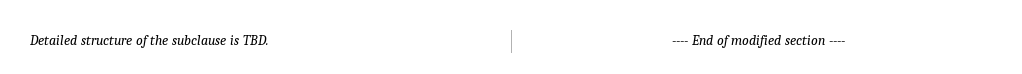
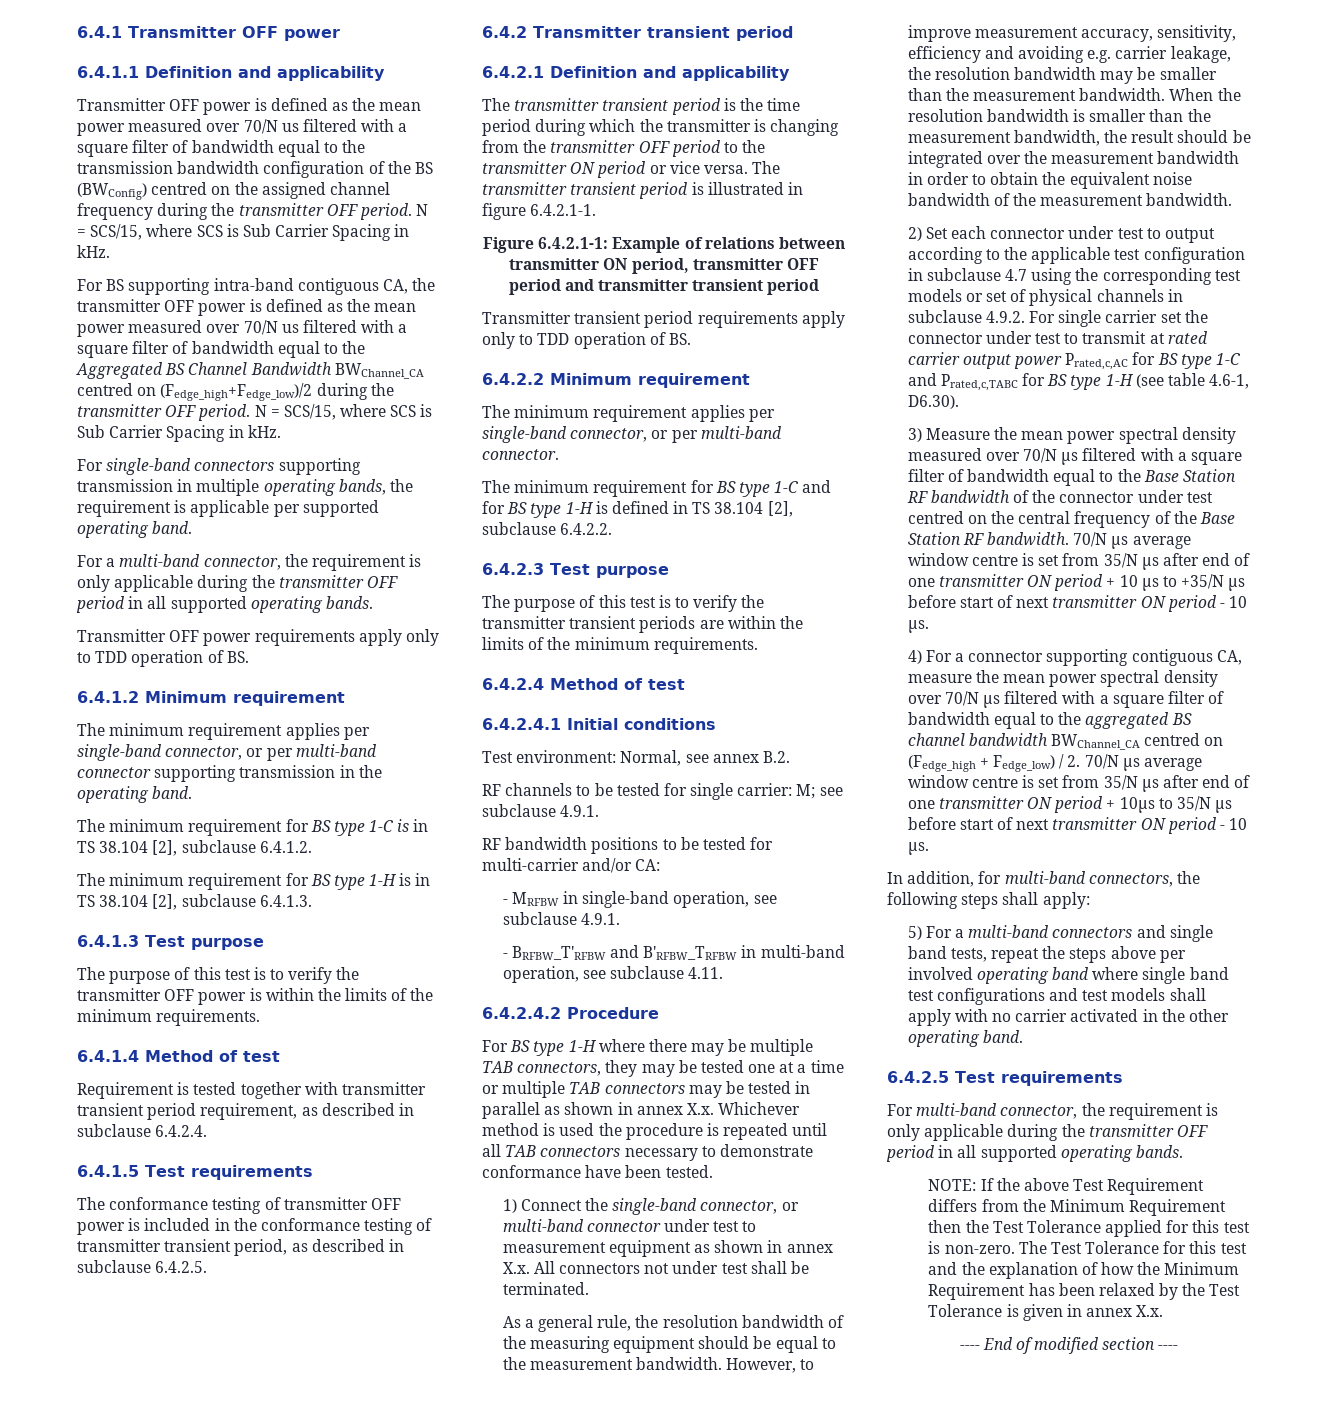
- Detailed structure of the subclause is TBD.
+ 6.4.1 Transmitter OFF power
+ 6.4.1.1 Definition and applicability
+ Transmitter OFF power is defined as the mean power measured over 70/N us filtered with a square filter of bandwidth equal to the transmission bandwidth configuration of the BS (BWConfig) centred on the assigned channel frequency during the transmitter OFF period. N = SCS/15, where SCS is Sub Carrier Spacing in kHz.
+ For BS supporting intra-band contiguous CA, the transmitter OFF power is defined as the mean power measured over 70/N us filtered with a square filter of bandwidth equal to the Aggregated BS Channel Bandwidth BWChannel_CA centred on (Fedge_high+Fedge_low)/2 during the transmitter OFF period. N = SCS/15, where SCS is Sub Carrier Spacing in kHz.
+ For single-band connectors supporting transmission in multiple operating bands, the requirement is applicable per supported operating band.
+ For a multi-band connector, the requirement is only applicable during the transmitter OFF period in all supported operating bands.
+ Transmitter OFF power requirements apply only to TDD operation of BS.
+ 6.4.1.2 Minimum requirement
+ The minimum requirement applies per single-band connector, or per multi-band connector supporting transmission in the operating band.
+ The minimum requirement for BS type 1-C is in TS 38.104 [2], subclause 6.4.1.2.
+ The minimum requirement for BS type 1-H is in TS 38.104 [2], subclause 6.4.1.3.
+ 6.4.1.3 Test purpose
+ The purpose of this test is to verify the transmitter OFF power is within the limits of the minimum requirements.
+ 6.4.1.4 Method of test
+ Requirement is tested together with transmitter transient period requirement, as described in subclause 6.4.2.4.
+ 6.4.1.5 Test requirements
+ The conformance testing of transmitter OFF power is included in the conformance testing of transmitter transient period, as described in subclause 6.4.2.5.
+ 6.4.2 Transmitter transient period
+ 6.4.2.1 Definition and applicability
+ The transmitter transient period is the time period during which the transmitter is changing from the transmitter OFF period to the transmitter ON period or vice versa. The transmitter transient period is illustrated in figure 6.4.2.1-1.
+ Figure 6.4.2.1-1: Example of relations between transmitter ON period, transmitter OFF period and transmitter transient period
+ Transmitter transient period requirements apply only to TDD operation of BS.
+ 6.4.2.2 Minimum requirement
+ The minimum requirement applies per single-band connector, or per multi-band connector.
+ The minimum requirement for BS type 1-C and for BS type 1-H is defined in TS 38.104 [2], subclause 6.4.2.2.
+ 6.4.2.3 Test purpose
+ The purpose of this test is to verify the transmitter transient periods are within the limits of the minimum requirements.
+ 6.4.2.4 Method of test
+ 6.4.2.4.1 Initial conditions
+ Test environment: Normal, see annex B.2.
+ RF channels to be tested for single carrier: M; see subclause 4.9.1.
+ RF bandwidth positions to be tested for multi-carrier and/or CA:
+ - MRFBW in single-band operation, see subclause 4.9.1.
+ - BRFBW_T'RFBW and B'RFBW_TRFBW in multi-band operation, see subclause 4.11.
+ 6.4.2.4.2 Procedure
+ For BS type 1-H where there may be multiple TAB connectors, they may be tested one at a time or multiple TAB connectors may be tested in parallel as shown in annex X.x. Whichever method is used the procedure is repeated until all TAB connectors necessary to demonstrate conformance have been tested.
+ 1) Connect the single-band connector, or multi-band connector under test to measurement equipment as shown in annex X.x. All connectors not under test shall be terminated.
+ As a general rule, the resolution bandwidth of the measuring equipment should be equal to the measurement bandwidth. However, to improve measurement accuracy, sensitivity, efficiency and avoiding e.g. carrier leakage, the resolution bandwidth may be smaller than the measurement bandwidth. When the resolution bandwidth is smaller than the measurement bandwidth, the result should be integrated over the measurement bandwidth in order to obtain the equivalent noise bandwidth of the measurement bandwidth.
+ 2) Set each connector under test to output according to the applicable test configuration in subclause 4.7 using the corresponding test models or set of physical channels in subclause 4.9.2. For single carrier set the connector under test to transmit at rated carrier output power Prated,c,AC for BS type 1-C and Prated,c,TABC for BS type 1-H (see table 4.6-1, D6.30).
+ 3) Measure the mean power spectral density measured over 70/N μs filtered with a square filter of bandwidth equal to the Base Station RF bandwidth of the connector under test centred on the central frequency of the Base Station RF bandwidth. 70/N μs average window centre is set from 35/N μs after end of one transmitter ON period + 10 μs to +35/N μs before start of next transmitter ON period - 10 μs.
+ 4) For a connector supporting contiguous CA, measure the mean power spectral density over 70/N μs filtered with a square filter of bandwidth equal to the aggregated BS channel bandwidth BWChannel_CA centred on (Fedge_high + Fedge_low) / 2. 70/N μs average window centre is set from 35/N μs after end of one transmitter ON period + 10μs to 35/N μs before start of next transmitter ON period - 10 μs.
+ In addition, for multi-band connectors, the following steps shall apply:
+ 5) For a multi-band connectors and single band tests, repeat the steps above per involved operating band where single band test configurations and test models shall apply with no carrier activated in the other operating band.
+ 6.4.2.5 Test requirements
+ For multi-band connector, the requirement is only applicable during the transmitter OFF period in all supported operating bands.
+ NOTE: If the above Test Requirement differs from the Minimum Requirement then the Test Tolerance applied for this test is non-zero. The Test Tolerance for this test and the explanation of how the Minimum Requirement has been relaxed by the Test Tolerance is given in annex X.x.

